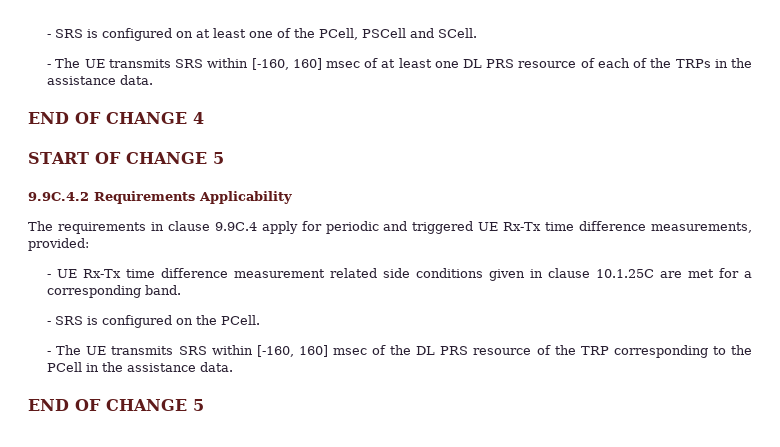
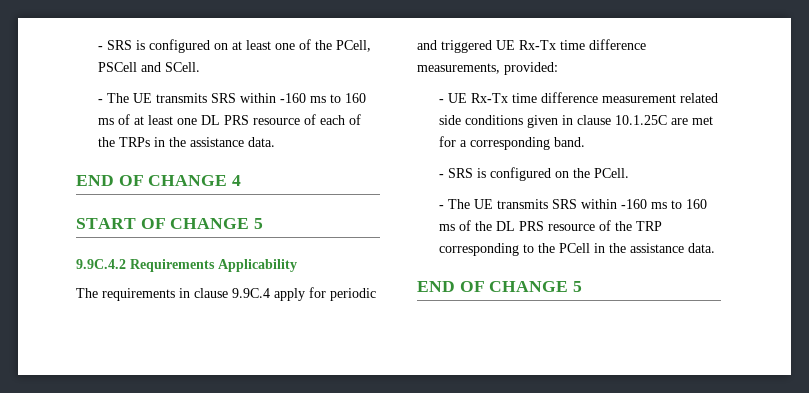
- - The UE transmits SRS within [-160, 160] msec of at least one DL PRS resource of each of the TRPs in the assistance data.
+ - The UE transmits SRS within -160 ms to 160 ms of at least one DL PRS resource of each of the TRPs in the assistance data.
- - The UE transmits SRS within [-160, 160] msec of the DL PRS resource of the TRP corresponding to the PCell in the assistance data.
+ - The UE transmits SRS within -160 ms to 160 ms of the DL PRS resource of the TRP corresponding to the PCell in the assistance data.

